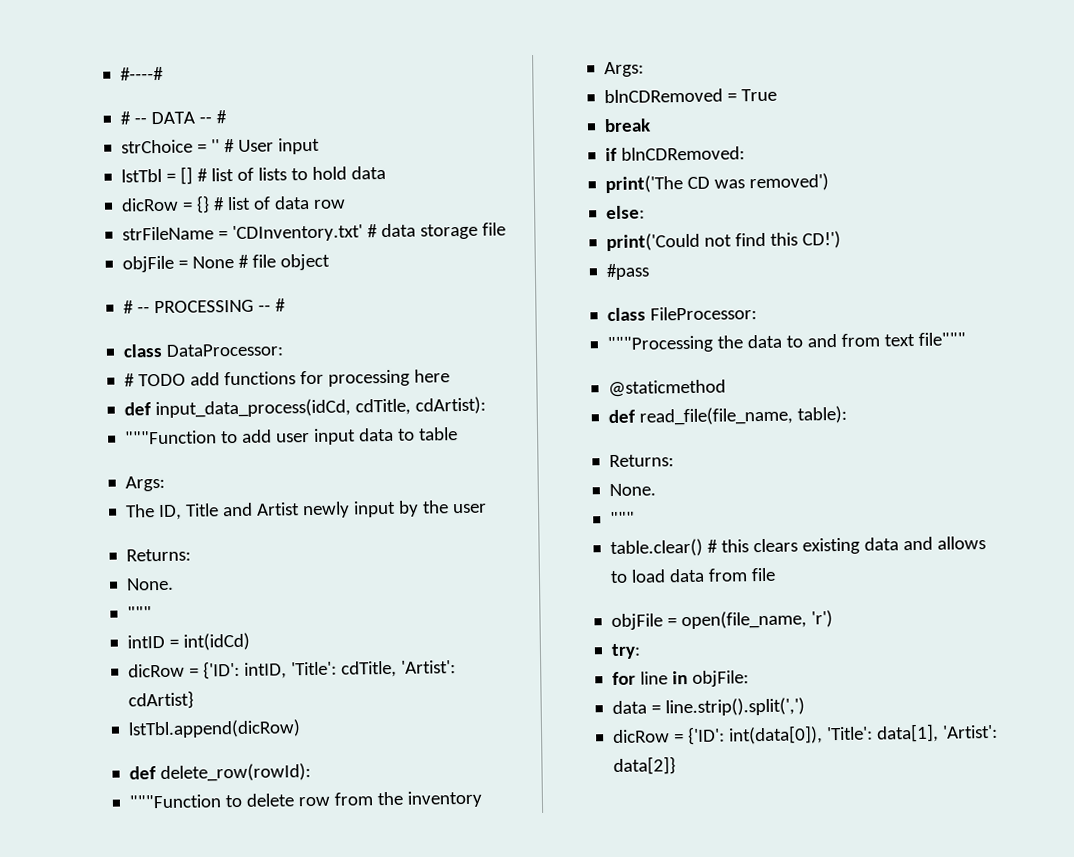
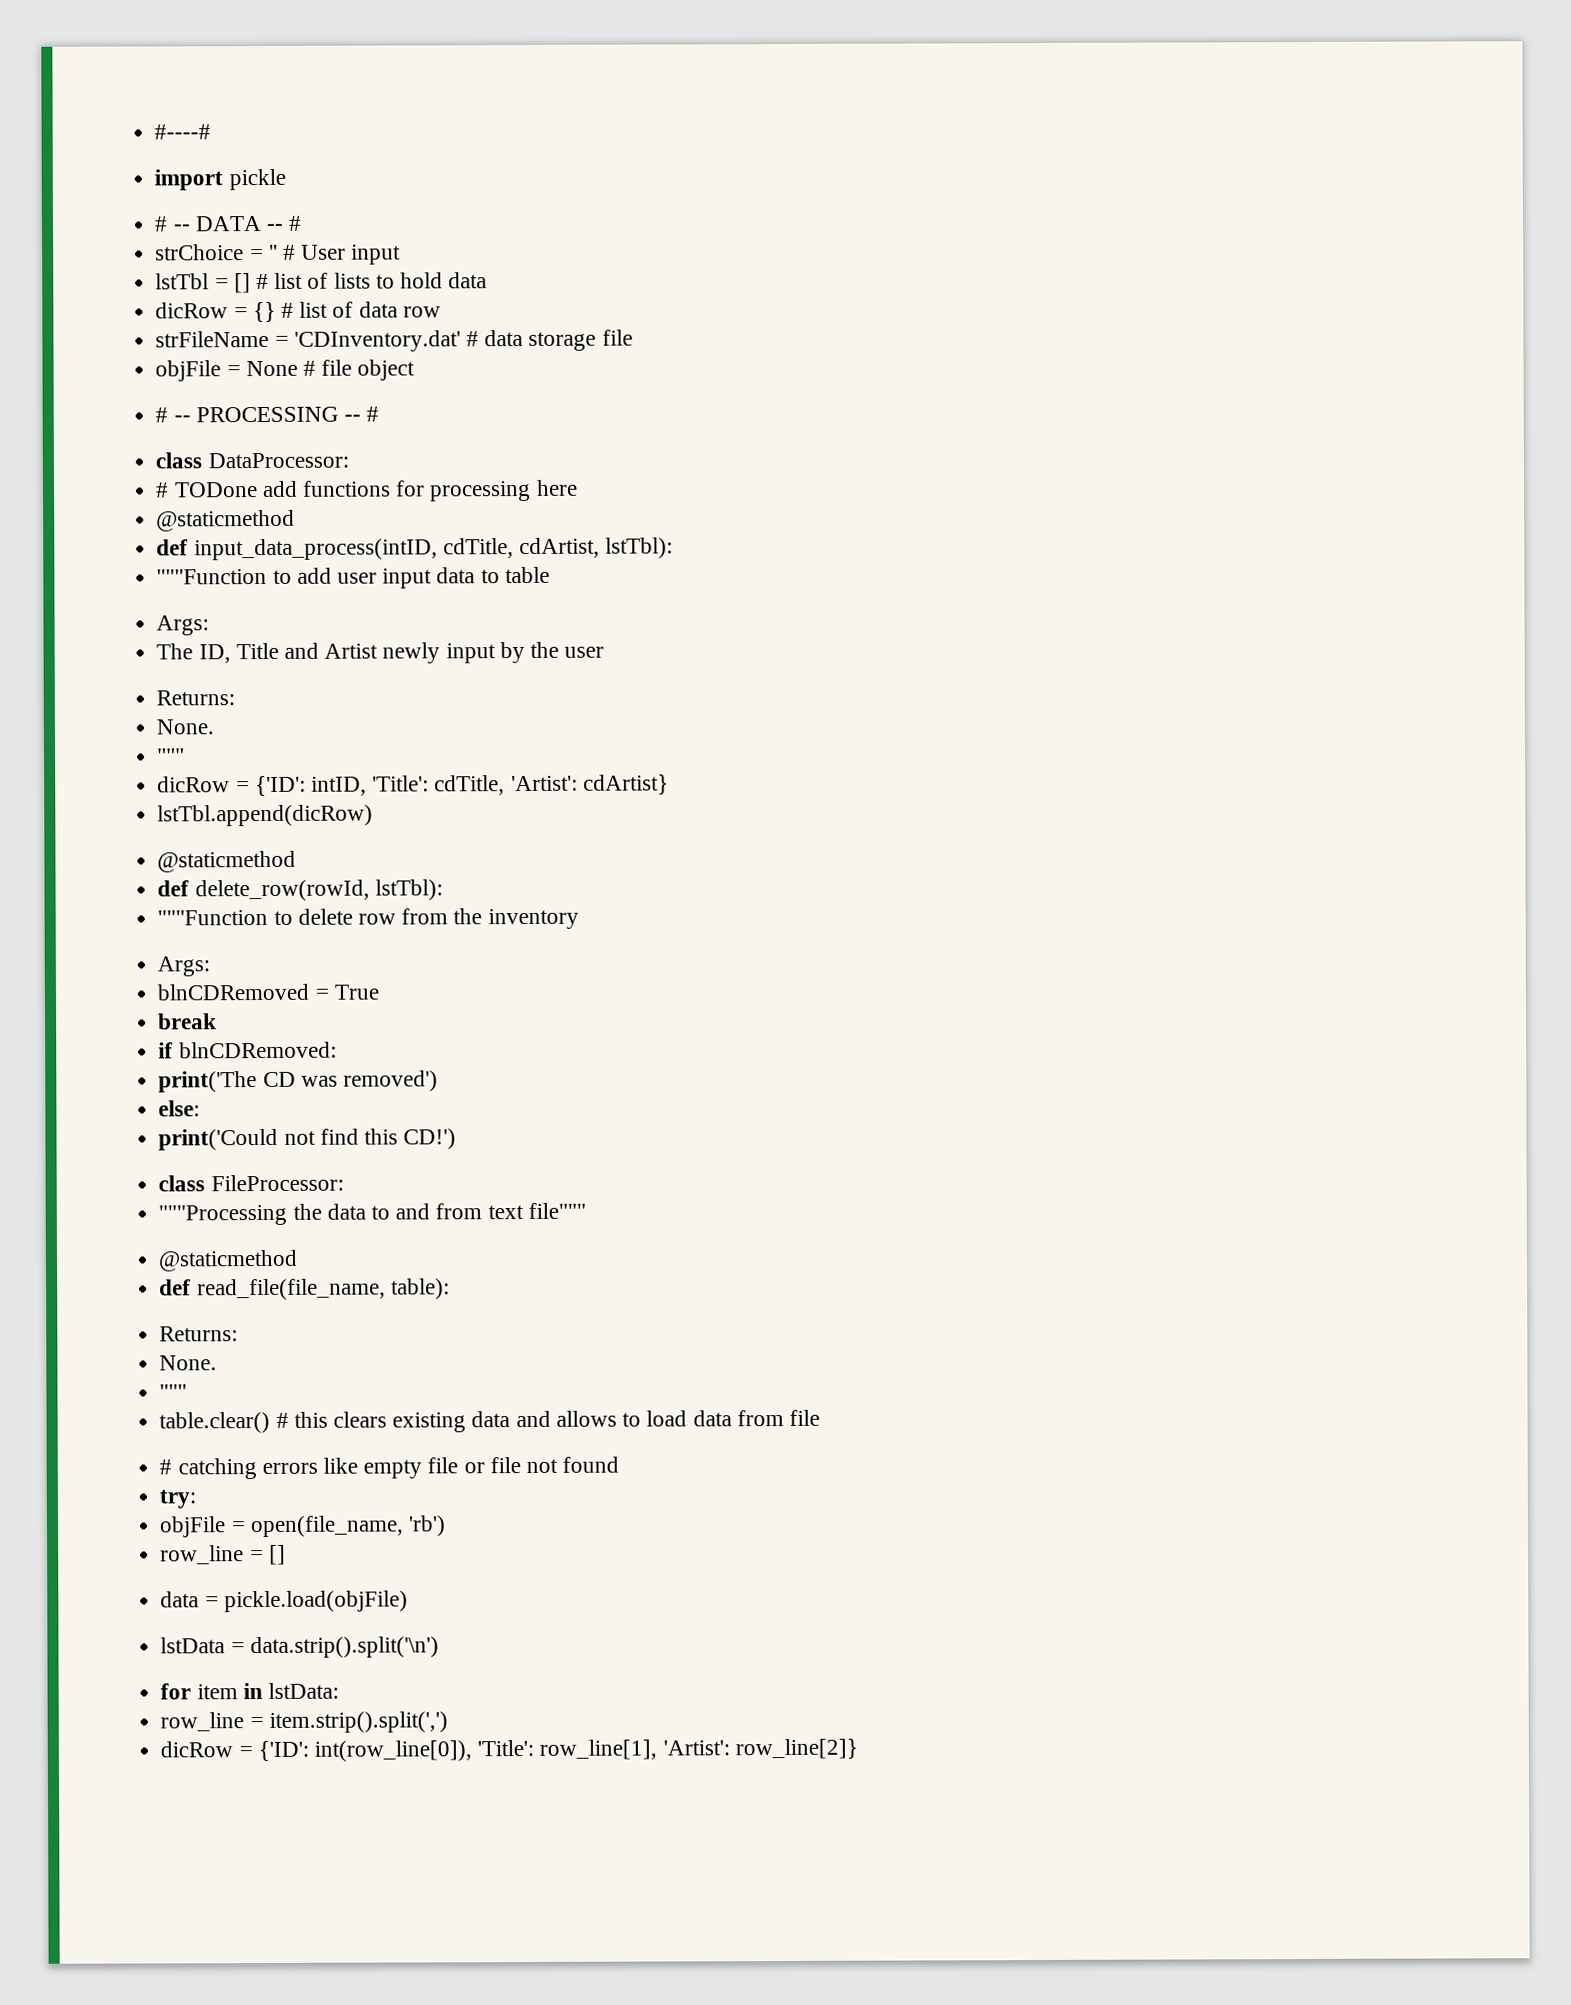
+ import pickle
- strFileName = 'CDInventory.txt' # data storage file
+ strFileName = 'CDInventory.dat' # data storage file
- # TODO add functions for processing here
- def input_data_process(idCd, cdTitle, cdArtist):
+ # TODone add functions for processing here
+ @staticmethod
+ def input_data_process(intID, cdTitle, cdArtist, lstTbl):
- intID = int(idCd)
  lstTbl.append(dicRow)
- def delete_row(rowId):
+ @staticmethod
+ def delete_row(rowId, lstTbl):
- #pass
- objFile = open(file_name, 'r')
+ # catching errors like empty file or file not found
  try:
- for line in objFile:
- data = line.strip().split(',')
- dicRow = {'ID': int(data[0]), 'Title': data[1], 'Artist': data[2]}
+ objFile = open(file_name, 'rb')
+ row_line = []
+ data = pickle.load(objFile)
+ lstData = data.strip().split('\n')
+ for item in lstData:
+ row_line = item.strip().split(',')
+ dicRow = {'ID': int(row_line[0]), 'Title': row_line[1], 'Artist': row_line[2]}

